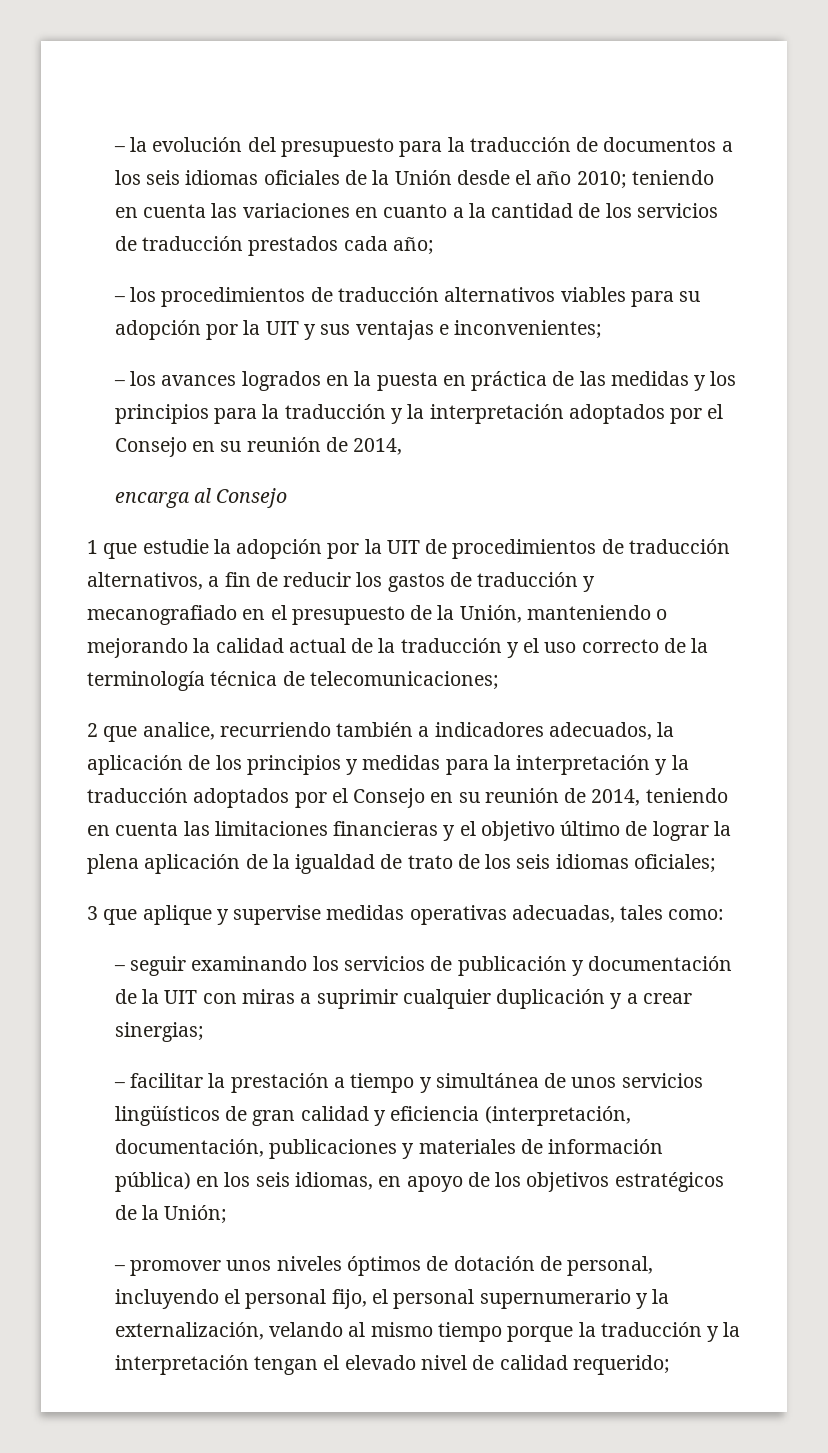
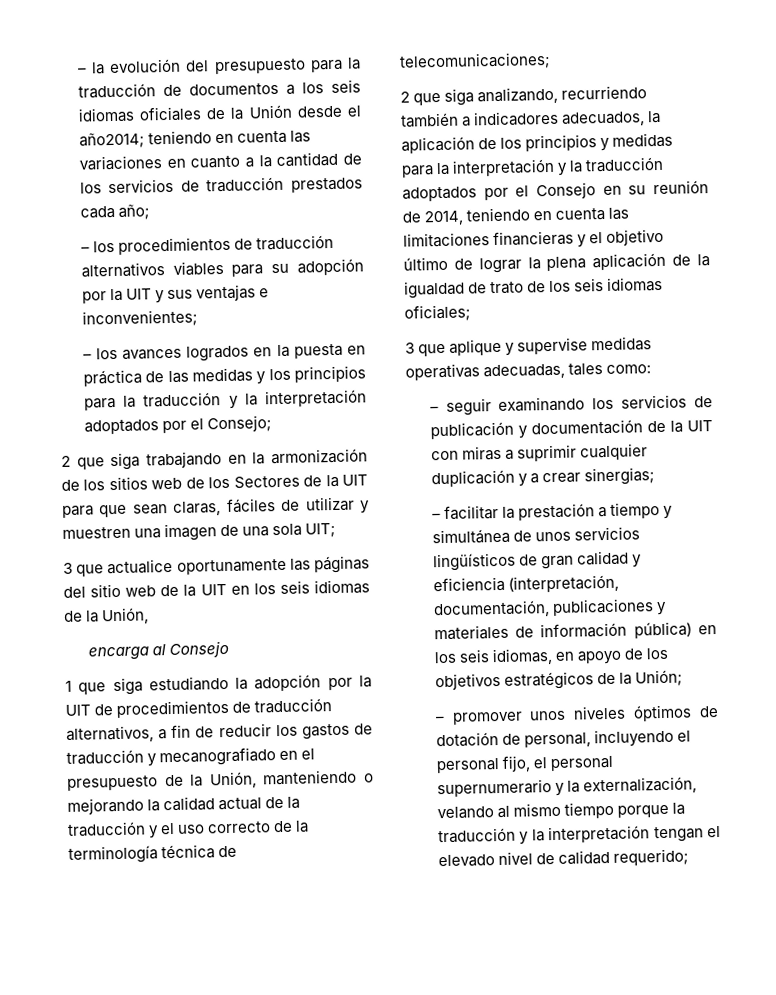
- – la evolución del presupuesto para la traducción de documentos a los seis idiomas oficiales de la Unión desde el año 2010; teniendo en cuenta las variaciones en cuanto a la cantidad de los servicios de traducción prestados cada año;
+ – la evolución del presupuesto para la traducción de documentos a los seis idiomas oficiales de la Unión desde el año2014; teniendo en cuenta las variaciones en cuanto a la cantidad de los servicios de traducción prestados cada año;
- – los avances logrados en la puesta en práctica de las medidas y los principios para la traducción y la interpretación adoptados por el Consejo en su reunión de 2014,
+ – los avances logrados en la puesta en práctica de las medidas y los principios para la traducción y la interpretación adoptados por el Consejo;
+ 2 que siga trabajando en la armonización de los sitios web de los Sectores de la UIT para que sean claras, fáciles de utilizar y muestren una imagen de una sola UIT;
+ 3 que actualice oportunamente las páginas del sitio web de la UIT en los seis idiomas de la Unión,
- 1 que estudie la adopción por la UIT de procedimientos de traducción alternativos, a fin de reducir los gastos de traducción y mecanografiado en el presupuesto de la Unión, manteniendo o mejorando la calidad actual de la traducción y el uso correcto de la terminología técnica de telecomunicaciones;
+ 1 que siga estudiando la adopción por la UIT de procedimientos de traducción alternativos, a fin de reducir los gastos de traducción y mecanografiado en el presupuesto de la Unión, manteniendo o mejorando la calidad actual de la traducción y el uso correcto de la terminología técnica de telecomunicaciones;
- 2 que analice, recurriendo también a indicadores adecuados, la aplicación de los principios y medidas para la interpretación y la traducción adoptados por el Consejo en su reunión de 2014, teniendo en cuenta las limitaciones financieras y el objetivo último de lograr la plena aplicación de la igualdad de trato de los seis idiomas oficiales;
+ 2 que siga analizando, recurriendo también a indicadores adecuados, la aplicación de los principios y medidas para la interpretación y la traducción adoptados por el Consejo en su reunión de 2014, teniendo en cuenta las limitaciones financieras y el objetivo último de lograr la plena aplicación de la igualdad de trato de los seis idiomas oficiales;

